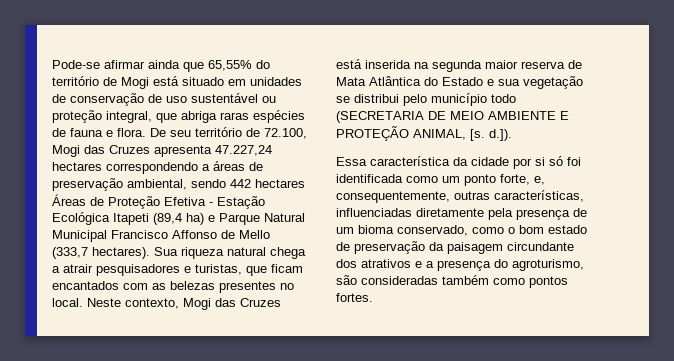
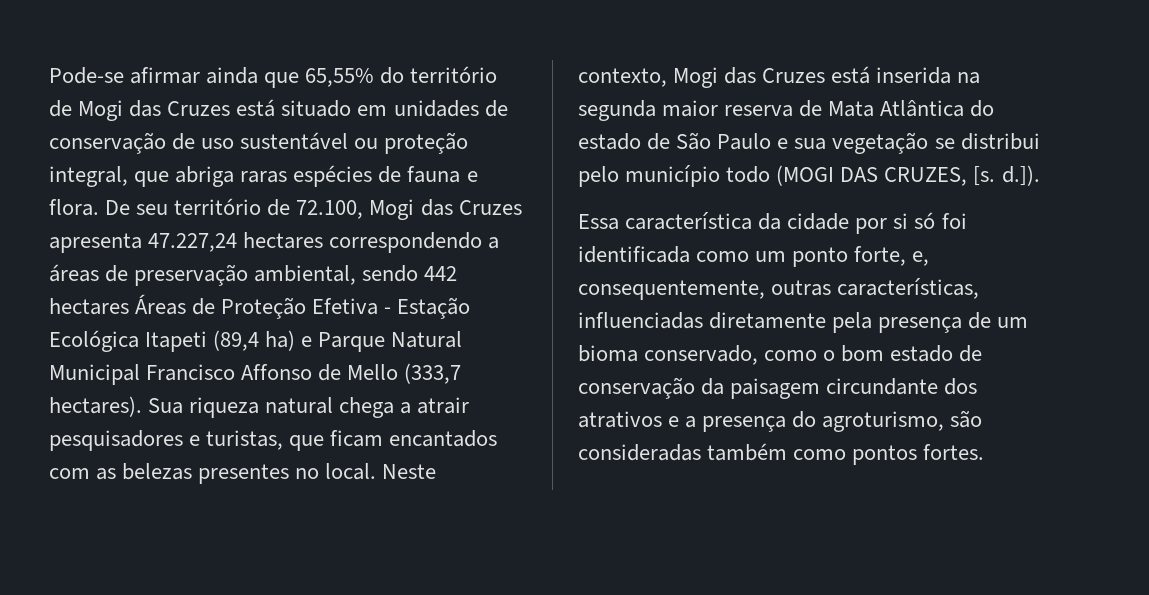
- Pode-se afirmar ainda que 65,55% do território de Mogi está situado em unidades de conservação de uso sustentável ou proteção integral, que abriga raras espécies de fauna e flora.
+ Pode-se afirmar ainda que 65,55% do território de Mogi das Cruzes está situado em unidades de conservação de uso sustentável ou proteção integral, que abriga raras espécies de fauna e flora.
- Neste contexto, Mogi das Cruzes está inserida na segunda maior reserva de Mata Atlântica do Estado e sua vegetação se distribui pelo município todo (SECRETARIA DE MEIO AMBIENTE E PROTEÇÃO ANIMAL, [s. d.]).
+ Neste contexto, Mogi das Cruzes está inserida na segunda maior reserva de Mata Atlântica do estado de São Paulo e sua vegetação se distribui pelo município todo (MOGI DAS CRUZES, [s. d.]).
- Essa característica da cidade por si só foi identificada como um ponto forte, e, consequentemente, outras características, influenciadas diretamente pela presença de um bioma conservado, como o bom estado de preservação da paisagem circundante dos atrativos e a presença do agroturismo, são consideradas também como pontos fortes.
+ Essa característica da cidade por si só foi identificada como um ponto forte, e, consequentemente, outras características, influenciadas diretamente pela presença de um bioma conservado, como o bom estado de conservação da paisagem circundante dos atrativos e a presença do agroturismo, são consideradas também como pontos fortes.

